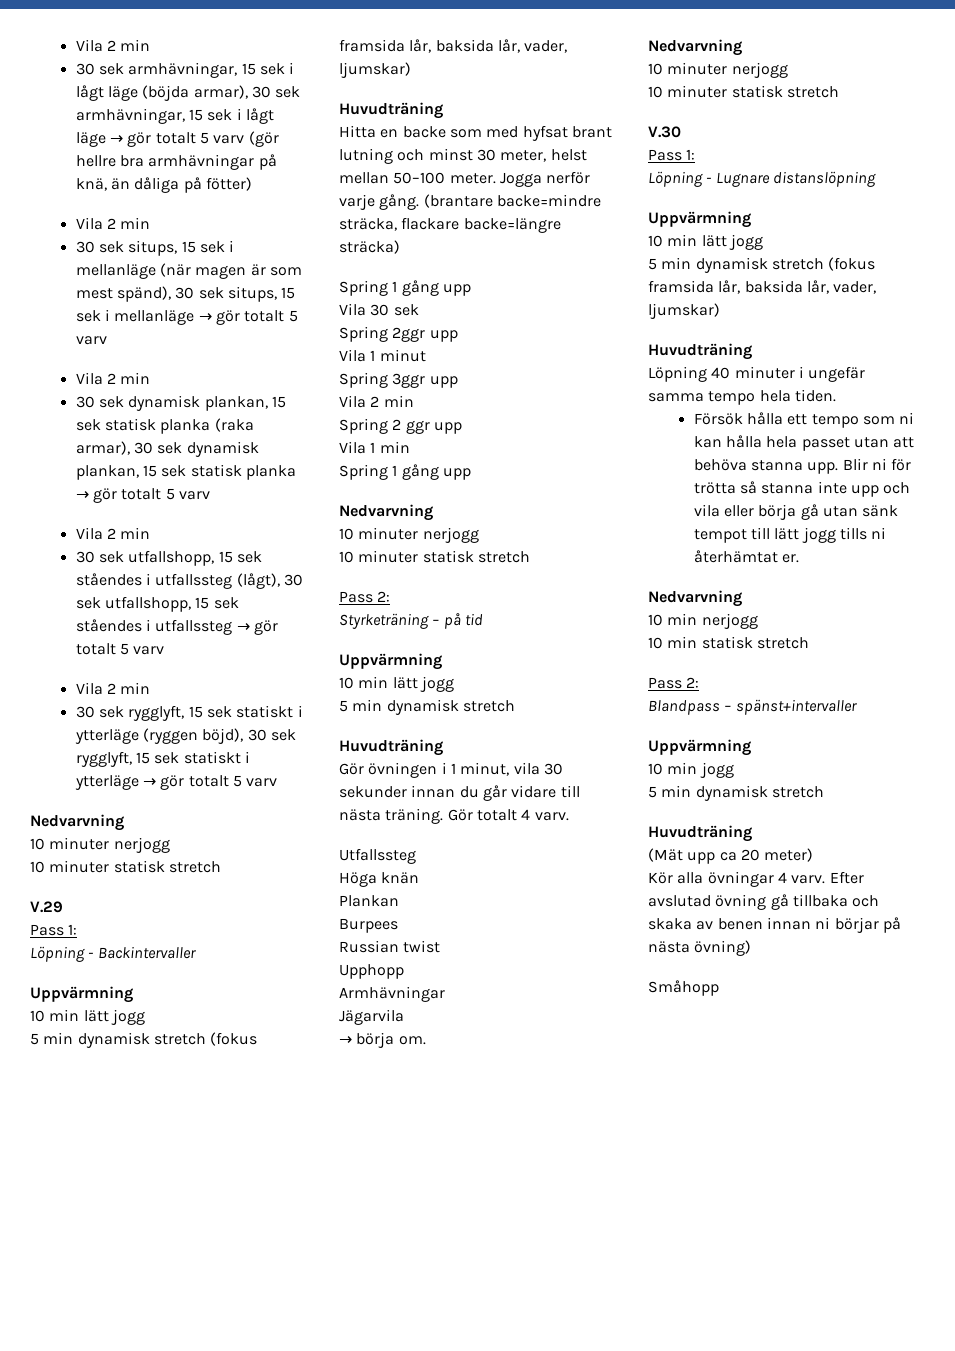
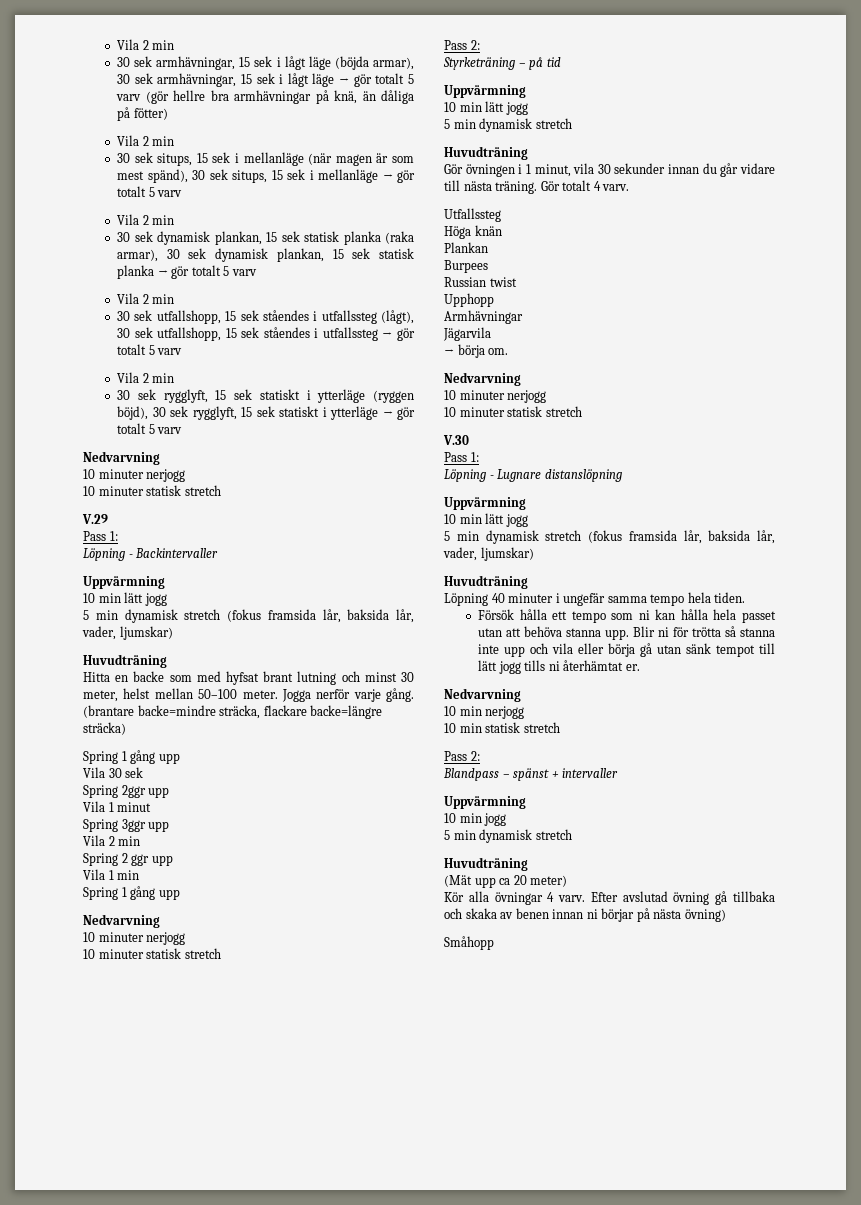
- Blandpass – spänst+intervaller
+ Blandpass – spänst + intervaller

